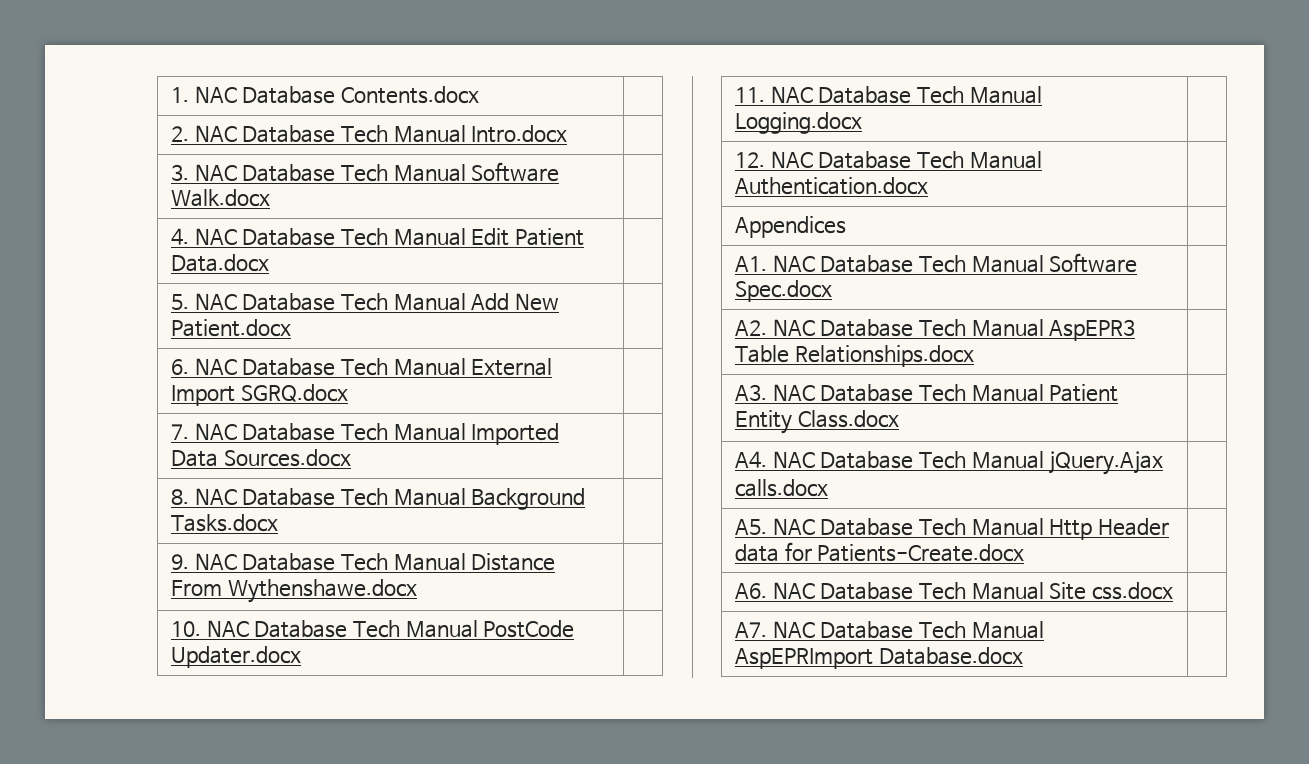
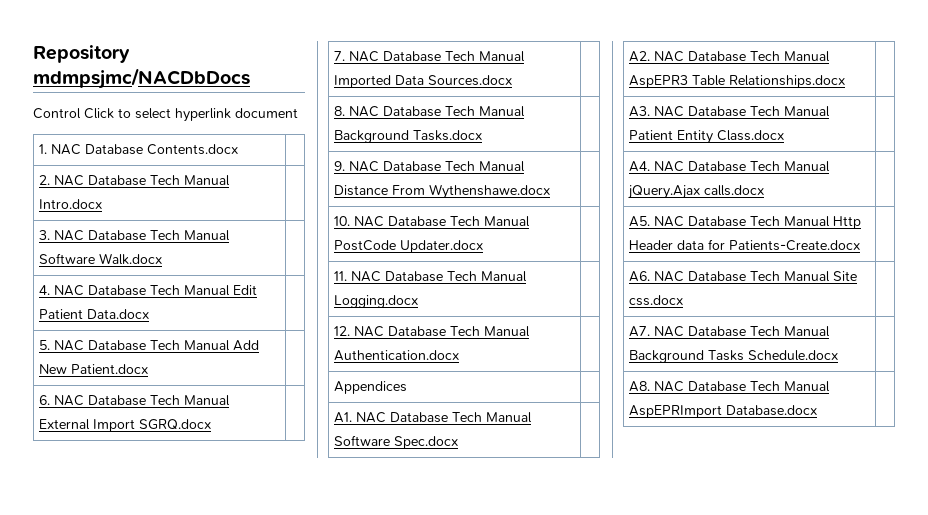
+ Repository mdmpsjmc/NACDbDocs
+ Control Click to select hyperlink document
- A7. NAC Database Tech Manual AspEPRImport Database.docx |
+ A7. NAC Database Tech Manual Background Tasks Schedule.docx |
+ A8. NAC Database Tech Manual AspEPRImport Database.docx |

